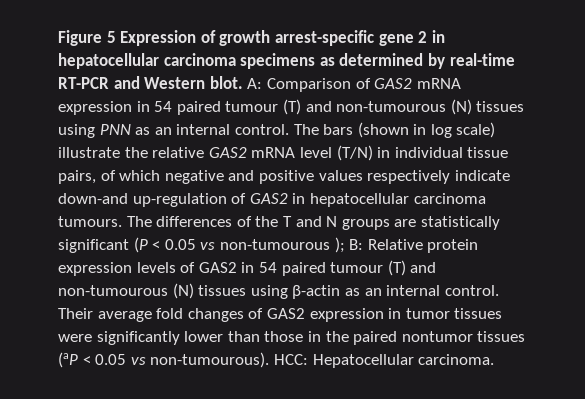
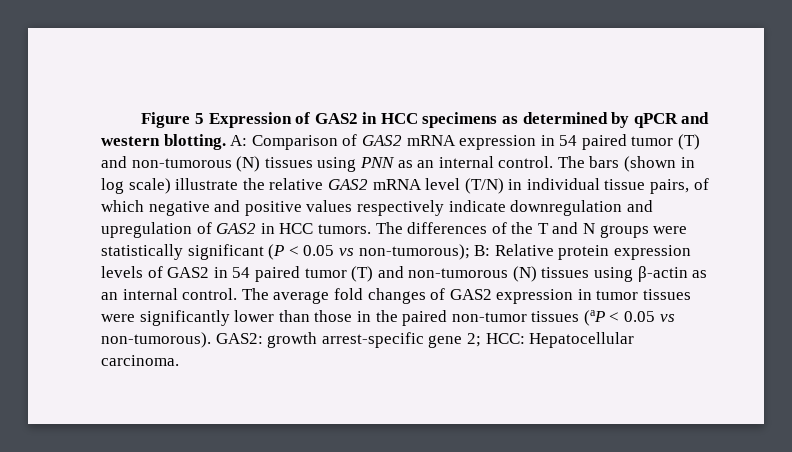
- Figure 5 Expression of growth arrest-specific gene 2 in hepatocellular carcinoma specimens as determined by real-time RT-PCR and Western blot.
+ Figure 5 Expression of GAS2 in HCC specimens as determined by qPCR and western blotting.
- A: Comparison of GAS2 mRNA expression in 54 paired tumour (T) and non-tumourous (N) tissues using PNN as an internal control.
+ A: Comparison of GAS2 mRNA expression in 54 paired tumor (T) and non-tumorous (N) tissues using PNN as an internal control.
- The bars (shown in log scale) illustrate the relative GAS2 mRNA level (T/N) in individual tissue pairs, of which negative and positive values respectively indicate down-and up-regulation of GAS2 in hepatocellular carcinoma tumours.
+ The bars (shown in log scale) illustrate the relative GAS2 mRNA level (T/N) in individual tissue pairs, of which negative and positive values respectively indicate downregulation and upregulation of GAS2 in HCC tumors.
- The differences of the T and N groups are statistically significant (P < 0.05 vs non-tumourous ); B: Relative protein expression levels of GAS2 in 54 paired tumour (T) and non-tumourous (N) tissues using β-actin as an internal control.
+ The differences of the T and N groups were statistically significant (P < 0.05 vs non-tumorous); B: Relative protein expression levels of GAS2 in 54 paired tumor (T) and non-tumorous (N) tissues using β-actin as an internal control.
- Their average fold changes of GAS2 expression in tumor tissues were significantly lower than those in the paired nontumor tissues (aP < 0.05 vs non-tumourous). HCC: Hepatocellular carcinoma.
+ The average fold changes of GAS2 expression in tumor tissues were significantly lower than those in the paired non-tumor tissues (aP < 0.05 vs non-tumorous). GAS2: growth arrest-specific gene 2; HCC: Hepatocellular carcinoma.

